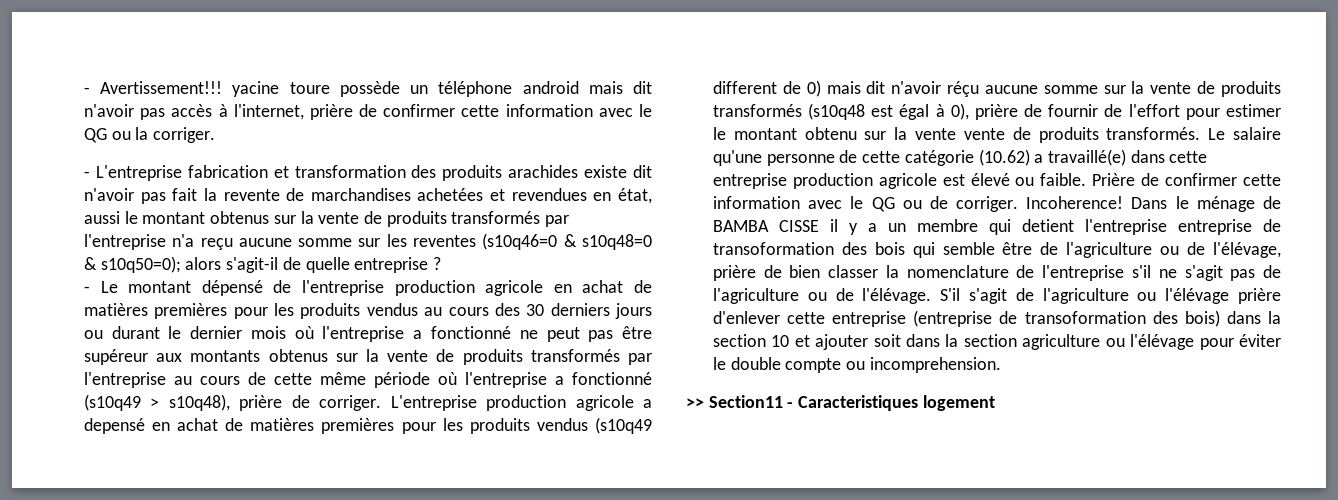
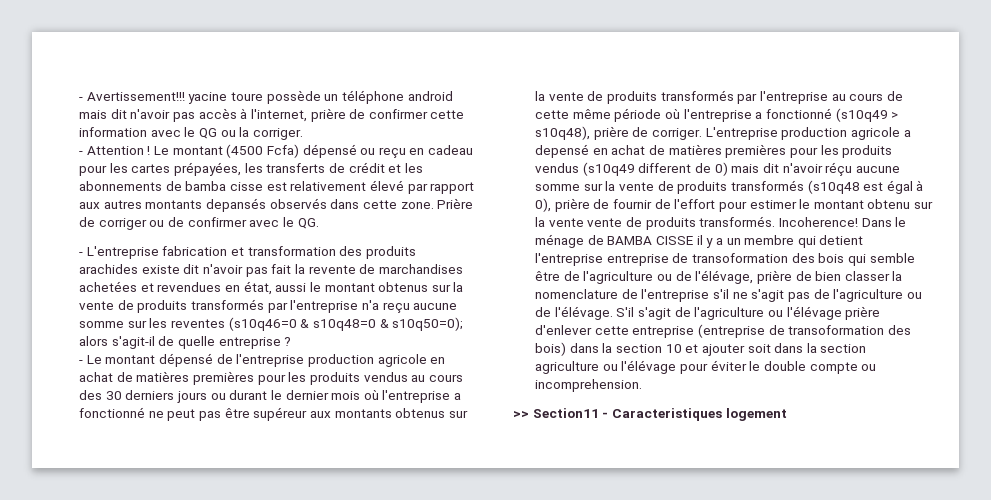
+ - Attention ! Le montant (4500 Fcfa) dépensé ou reçu en cadeau pour les cartes prépayées, les transferts de crédit et les abonnements de bamba cisse est relativement élevé par rapport aux autres montants depansés observés dans cette zone. Prière de corriger ou de confirmer avec le QG.
- Le salaire qu'une personne de cette catégorie (10.62) a travaillé(e) dans cette entreprise production agricole est élevé ou faible. Prière de confirmer cette information avec le QG ou de corriger.

